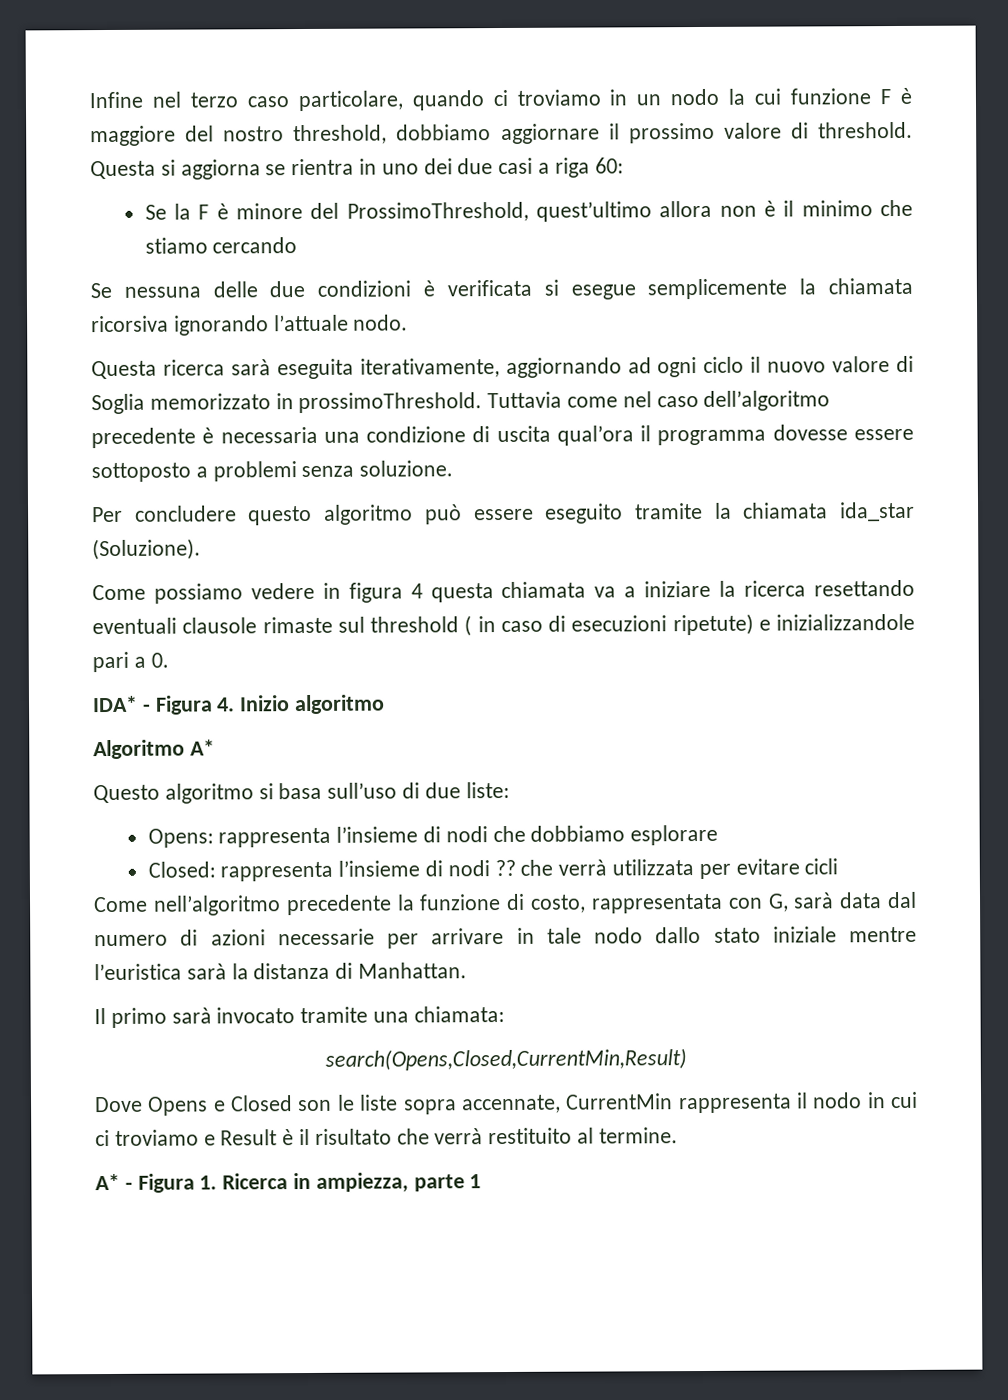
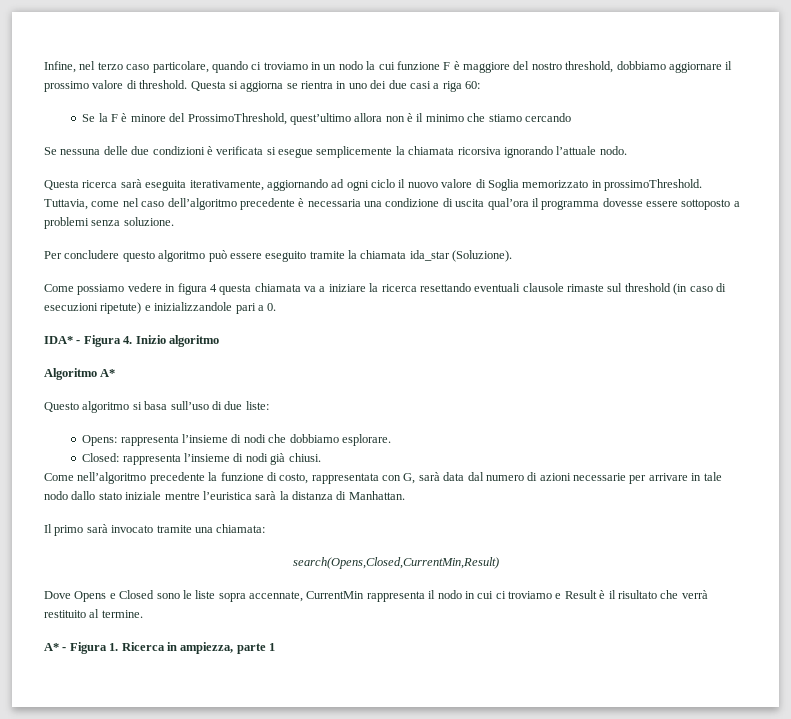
- Infine nel terzo caso particolare, quando ci troviamo in un nodo la cui funzione F è maggiore del nostro threshold, dobbiamo aggiornare il prossimo valore di threshold.
+ Infine, nel terzo caso particolare, quando ci troviamo in un nodo la cui funzione F è maggiore del nostro threshold, dobbiamo aggiornare il prossimo valore di threshold.
- Tuttavia come nel caso dell’algoritmo precedente è necessaria una condizione di uscita qual’ora il programma dovesse essere sottoposto a problemi senza soluzione.
+ Tuttavia, come nel caso dell’algoritmo precedente è necessaria una condizione di uscita qual’ora il programma dovesse essere sottoposto a problemi senza soluzione.
- Come possiamo vedere in figura 4 questa chiamata va a iniziare la ricerca resettando eventuali clausole rimaste sul threshold ( in caso di esecuzioni ripetute) e inizializzandole pari a 0.
+ Come possiamo vedere in figura 4 questa chiamata va a iniziare la ricerca resettando eventuali clausole rimaste sul threshold (in caso di esecuzioni ripetute) e inizializzandole pari a 0.
- Opens: rappresenta l’insieme di nodi che dobbiamo esplorare
+ Opens: rappresenta l’insieme di nodi che dobbiamo esplorare.
- Closed: rappresenta l’insieme di nodi ?? che verrà utilizzata per evitare cicli
+ Closed: rappresenta l’insieme di nodi già chiusi.
- Dove Opens e Closed son le liste sopra accennate, CurrentMin rappresenta il nodo in cui ci troviamo e Result è il risultato che verrà restituito al termine.
+ Dove Opens e Closed sono le liste sopra accennate, CurrentMin rappresenta il nodo in cui ci troviamo e Result è il risultato che verrà restituito al termine.

